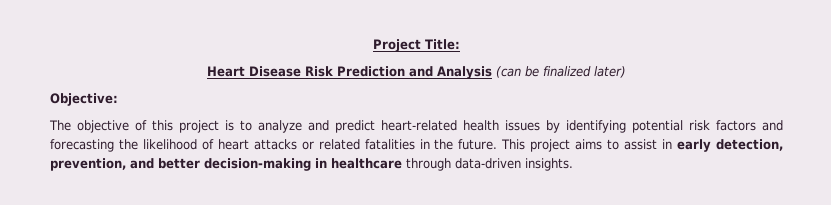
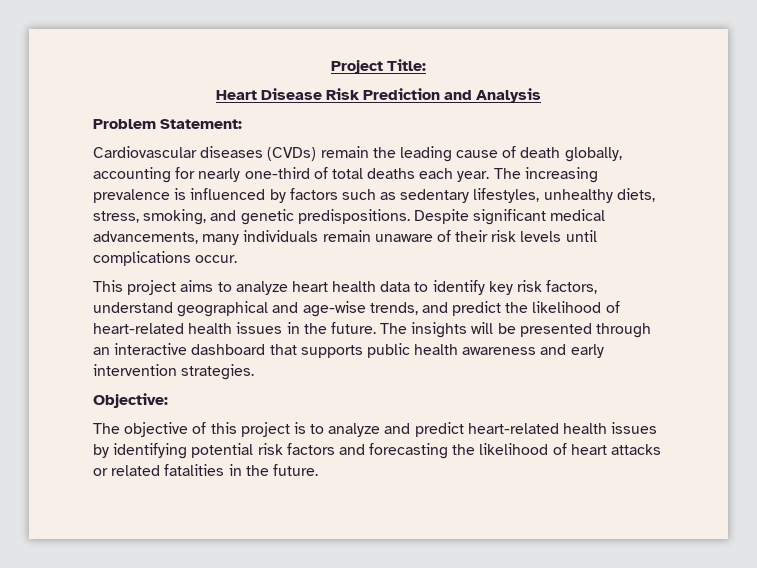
- Heart Disease Risk Prediction and Analysis (can be finalized later)
+ Heart Disease Risk Prediction and Analysis
+ Problem Statement:
+ Cardiovascular diseases (CVDs) remain the leading cause of death globally, accounting for nearly one-third of total deaths each year. The increasing prevalence is influenced by factors such as sedentary lifestyles, unhealthy diets, stress, smoking, and genetic predispositions. Despite significant medical advancements, many individuals remain unaware of their risk levels until complications occur.
+ This project aims to analyze heart health data to identify key risk factors, understand geographical and age-wise trends, and predict the likelihood of heart-related health issues in the future. The insights will be presented through an interactive dashboard that supports public health awareness and early intervention strategies.
- This project aims to assist in early detection, prevention, and better decision-making in healthcare through data-driven insights.

